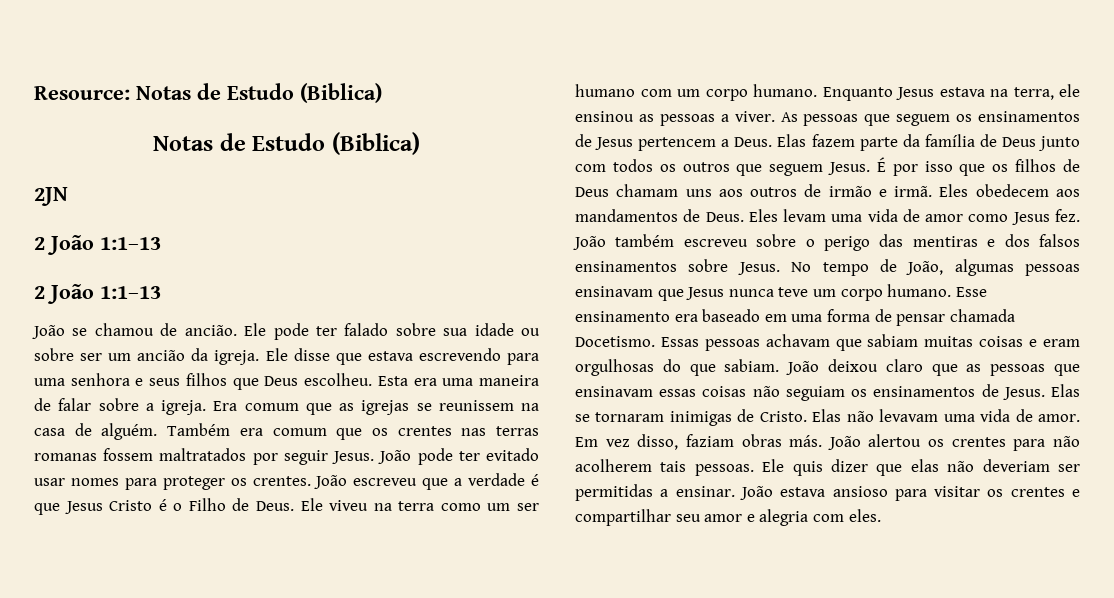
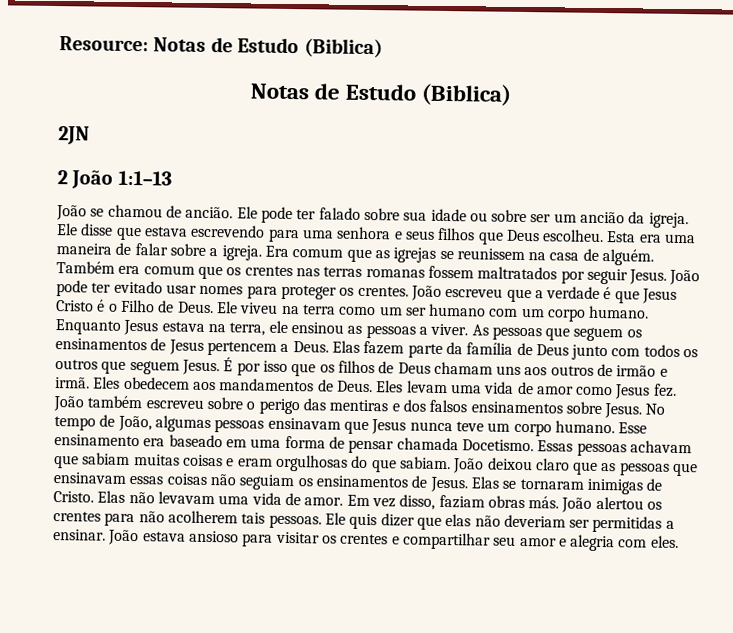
  2JN
- 2 João 1:1–13

